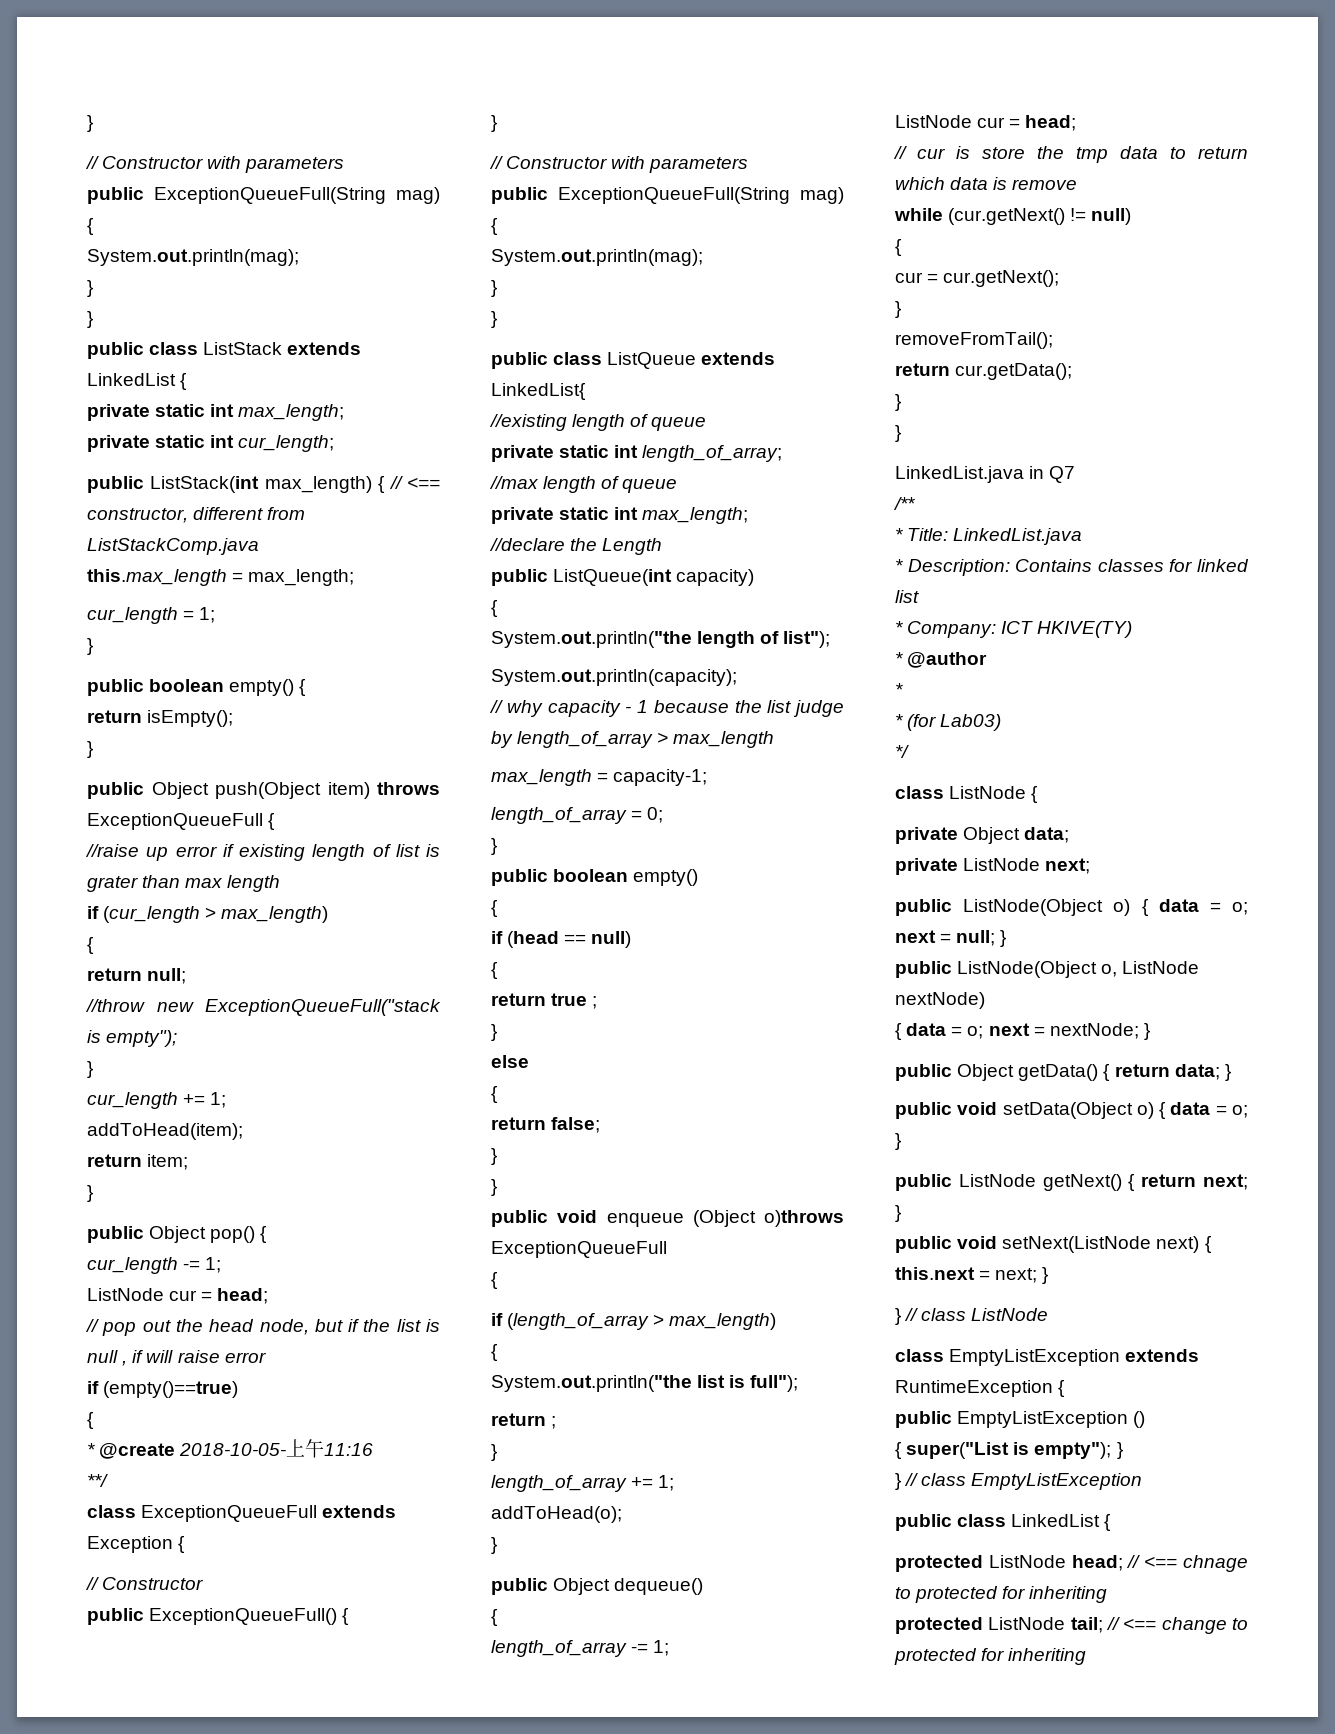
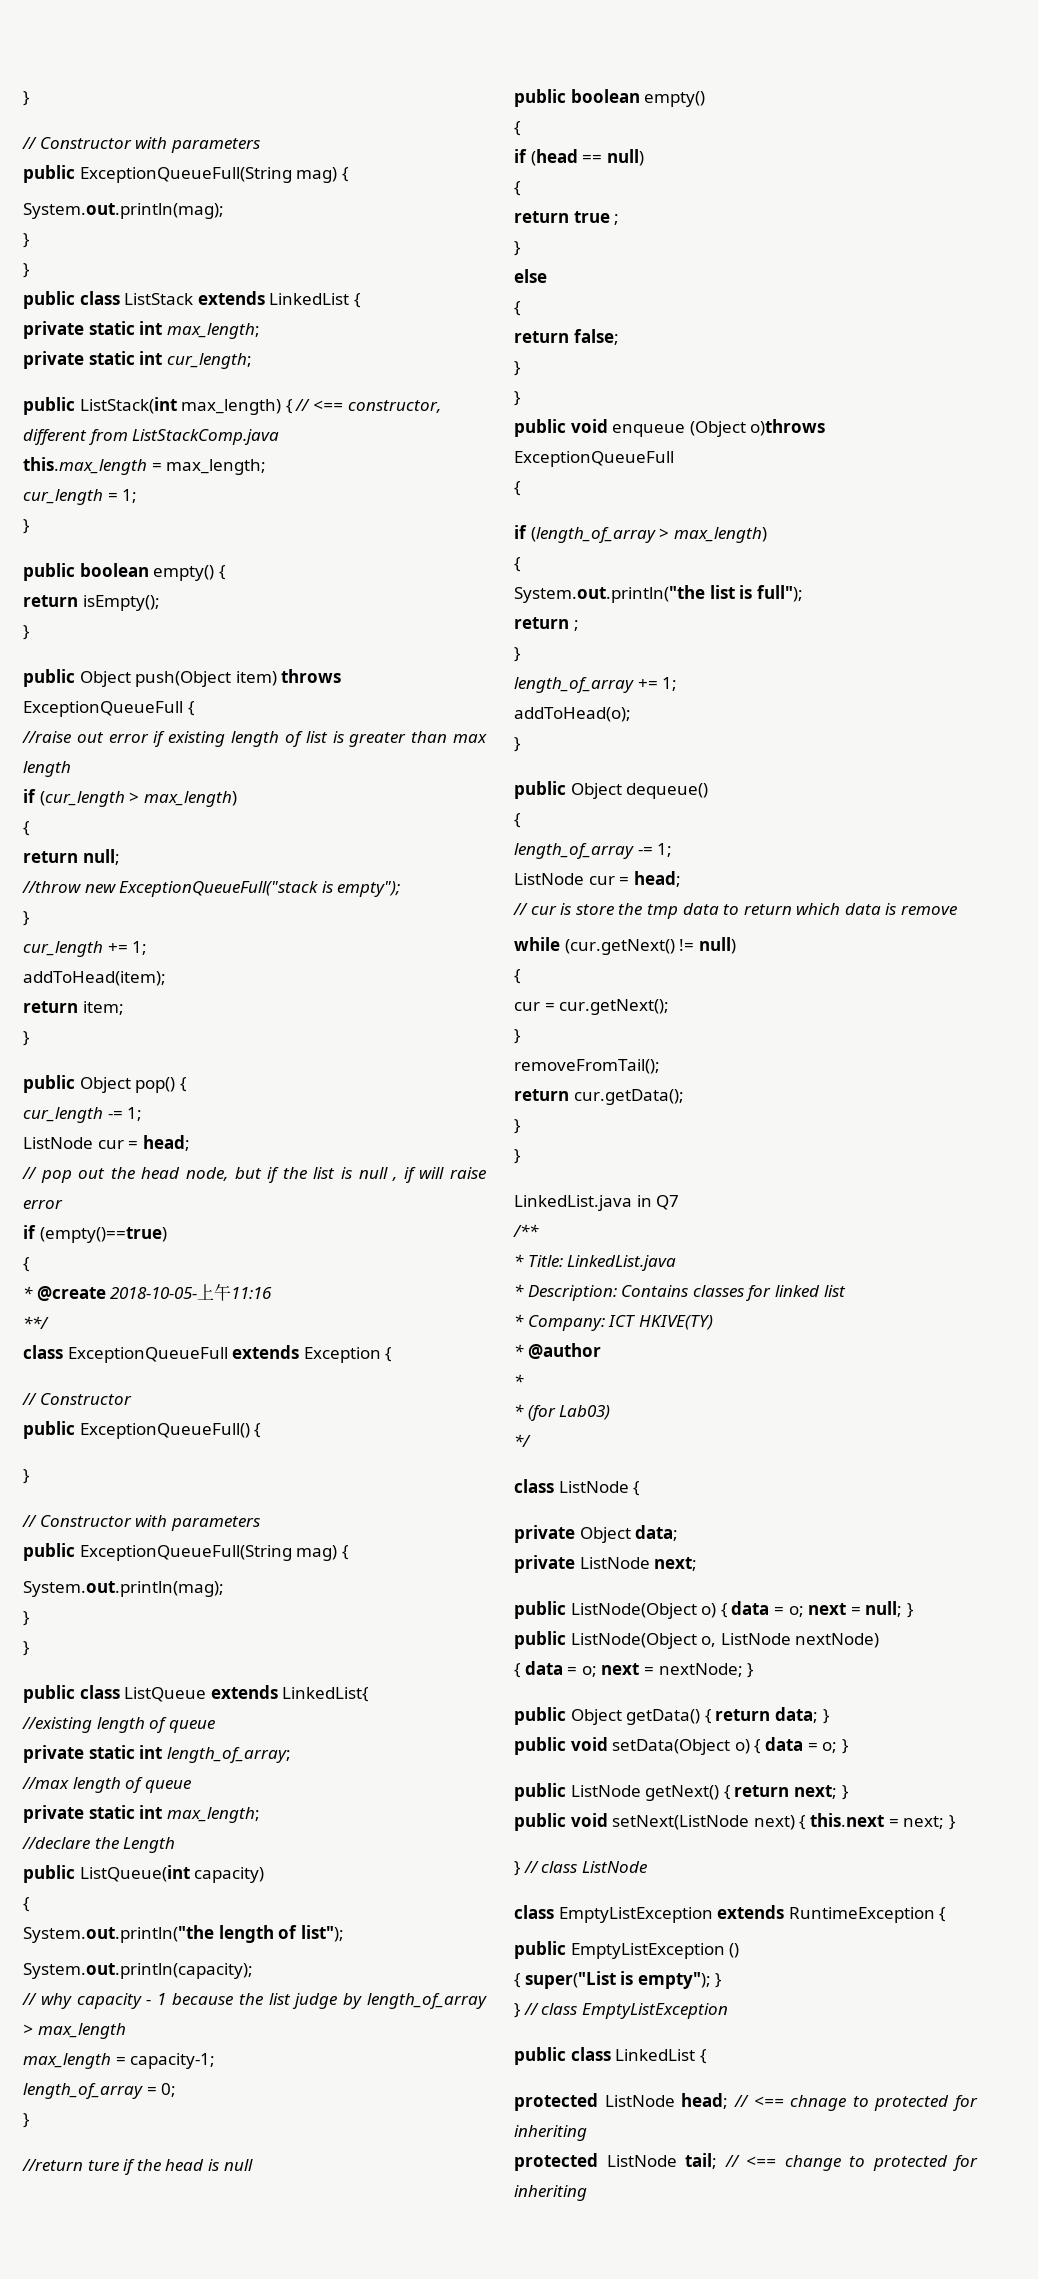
- //raise up error if existing length of list is grater than max length
+ //raise out error if existing length of list is greater than max length
+ //return ture if the head is null

